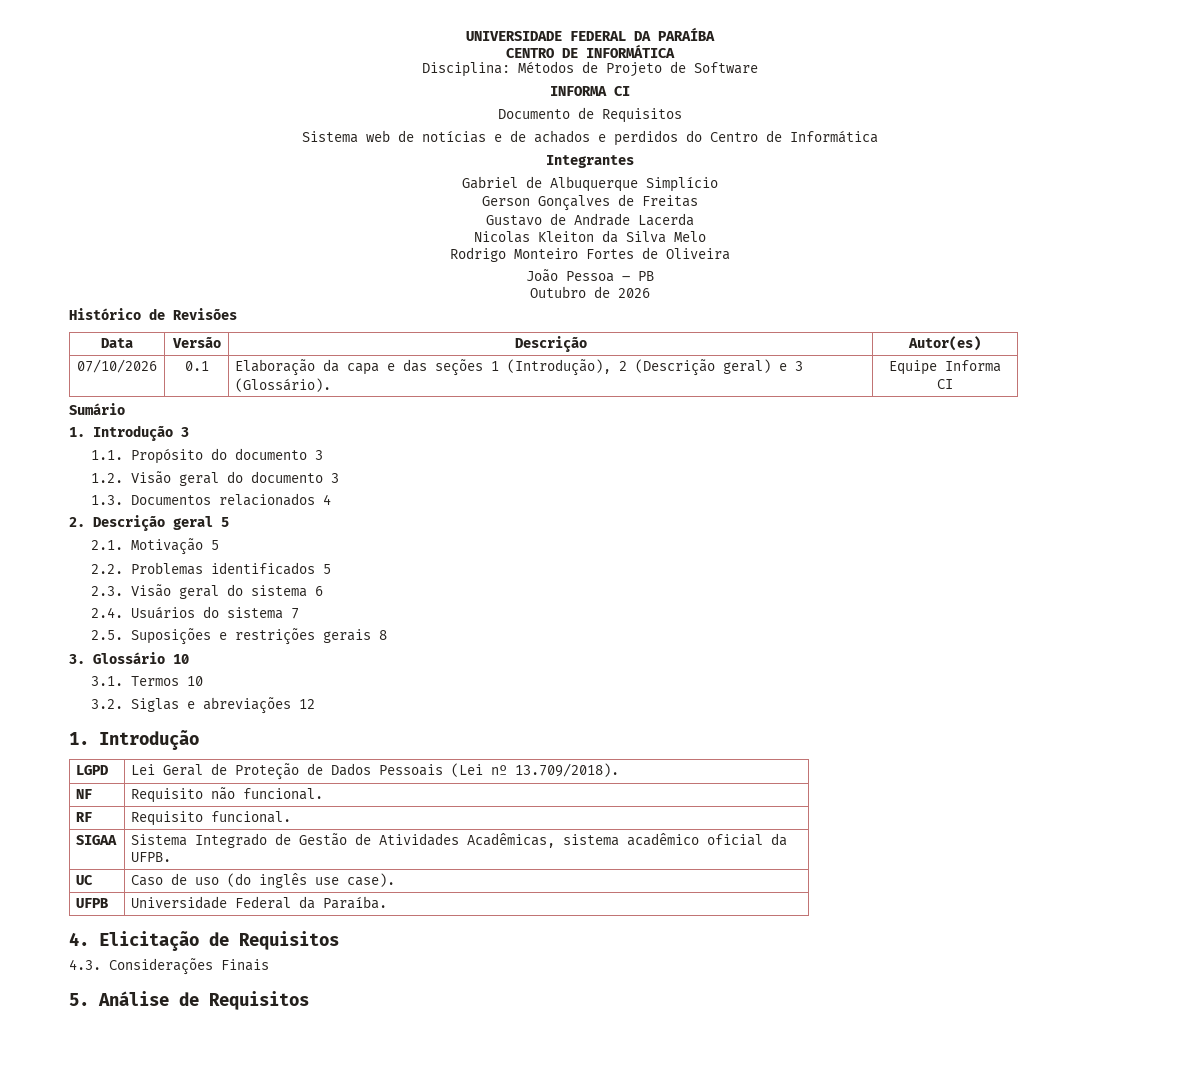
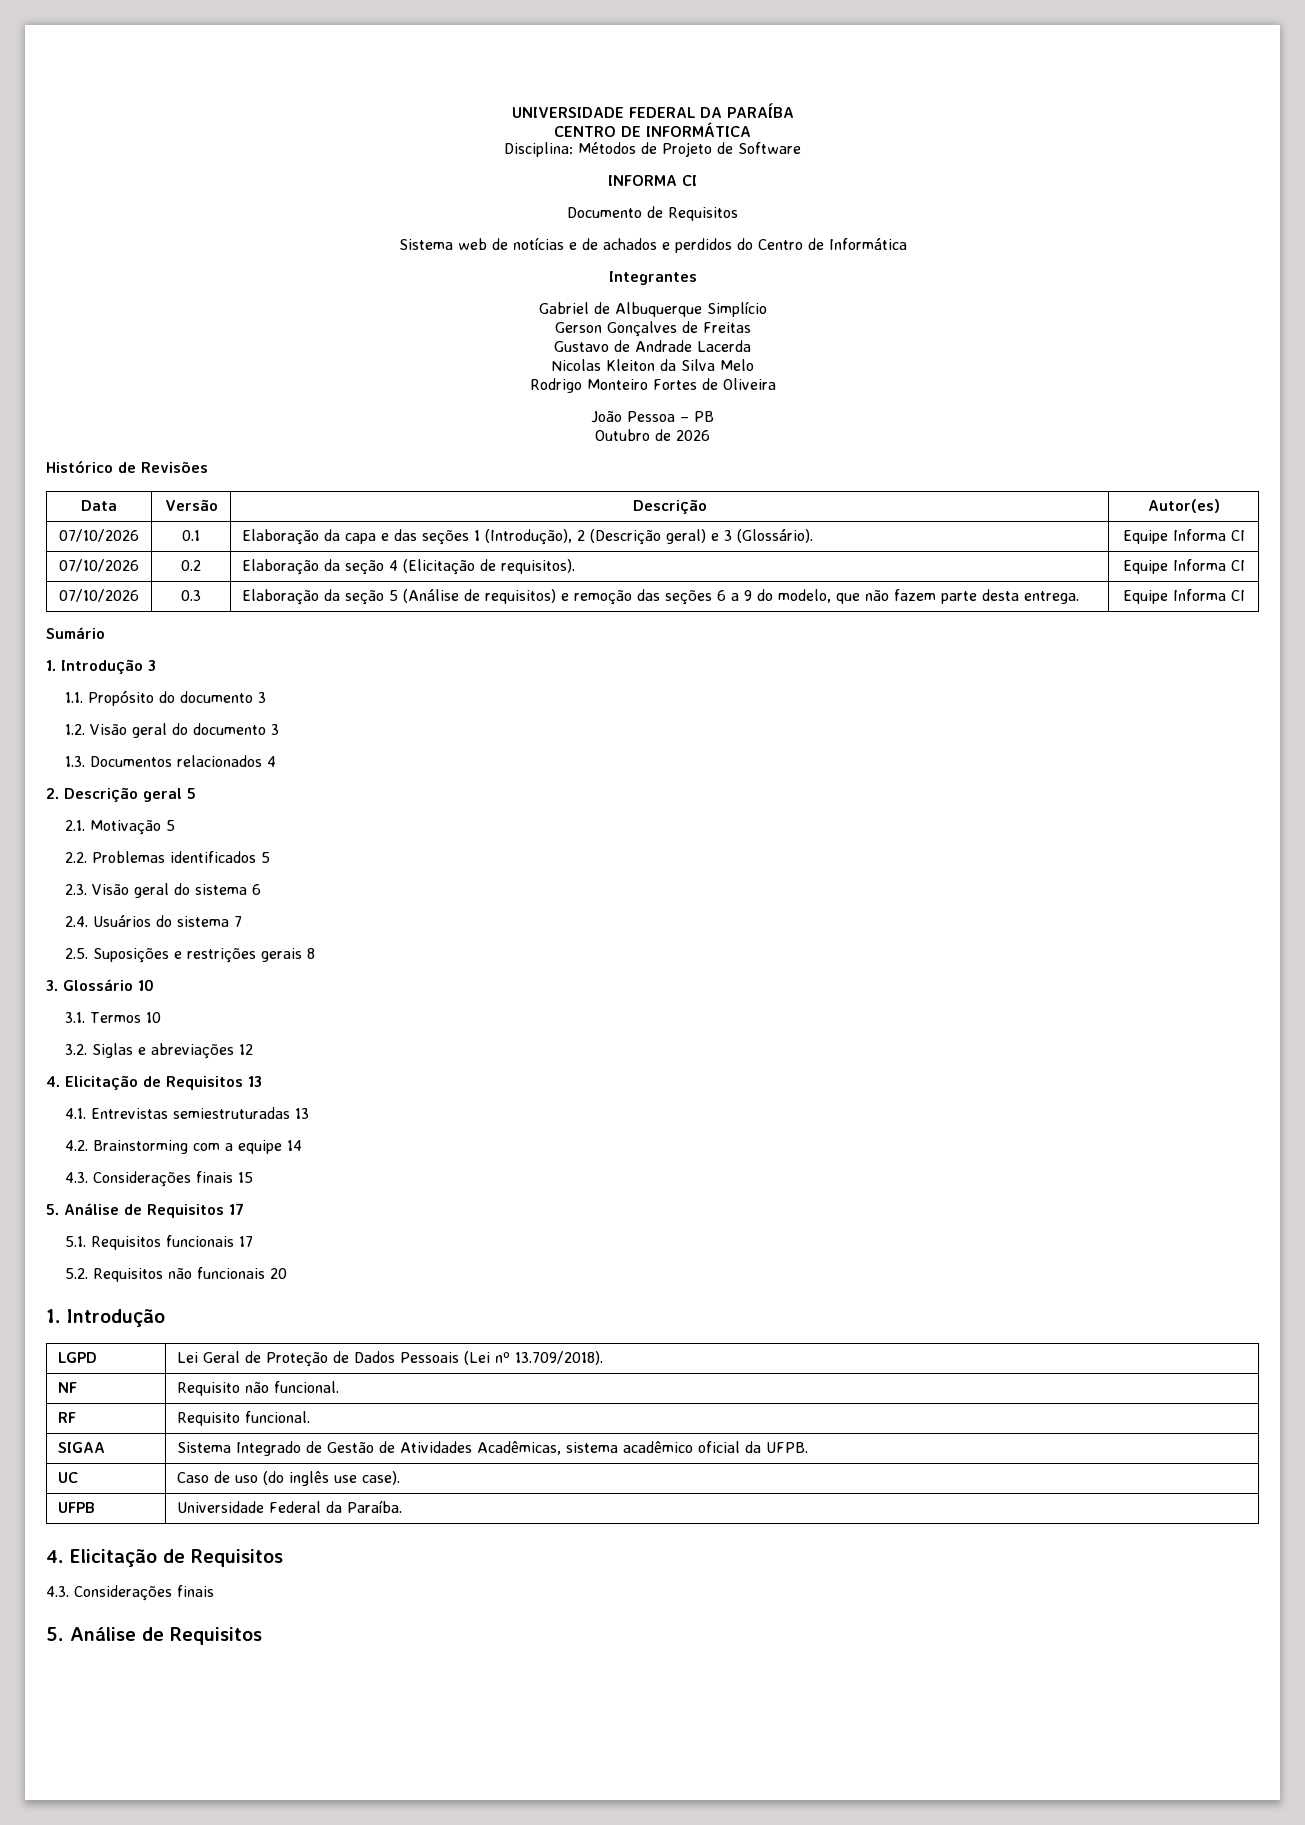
+ 07/10/2026 | 0.2 | Elaboração da seção 4 (Elicitação de requisitos). | Equipe Informa CI
+ 07/10/2026 | 0.3 | Elaboração da seção 5 (Análise de requisitos) e remoção das seções 6 a 9 do modelo, que não fazem parte desta entrega. | Equipe Informa CI
+ 4. Elicitação de Requisitos 13
+ 4.1. Entrevistas semiestruturadas 13
+ 4.2. Brainstorming com a equipe 14
+ 4.3. Considerações finais 15
+ 5. Análise de Requisitos 17
+ 5.1. Requisitos funcionais 17
+ 5.2. Requisitos não funcionais 20
  UFPB | Universidade Federal da Paraíba.
  4. Elicitação de Requisitos
- 4.3. Considerações Finais
+ 4.3. Considerações finais

